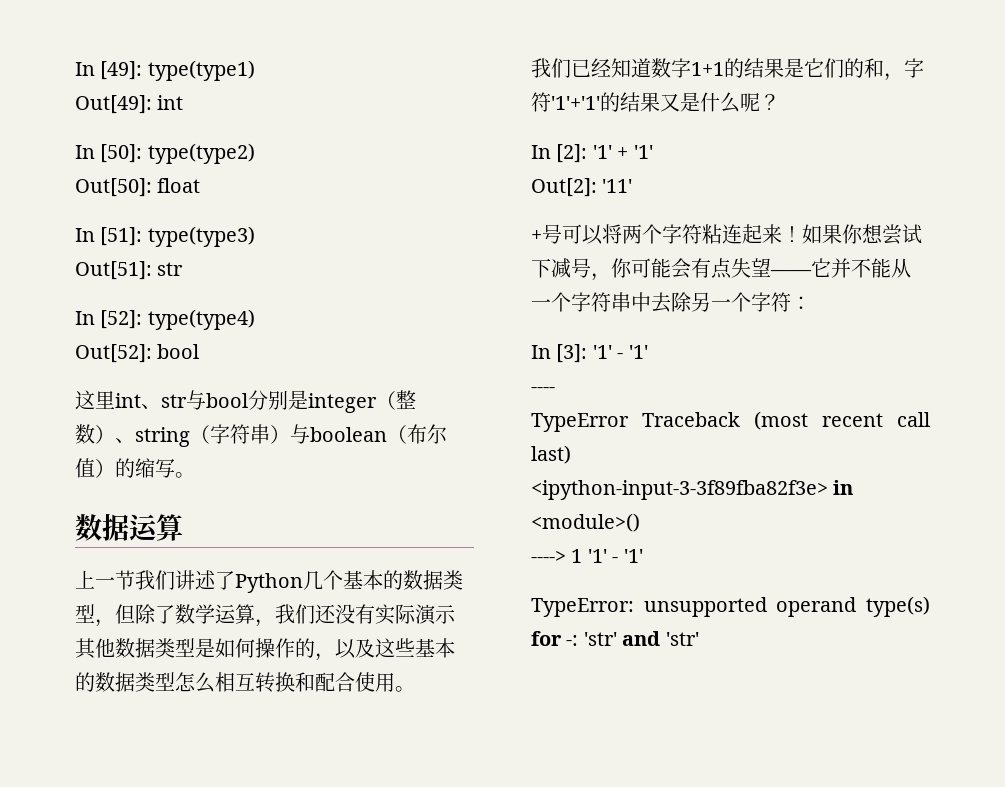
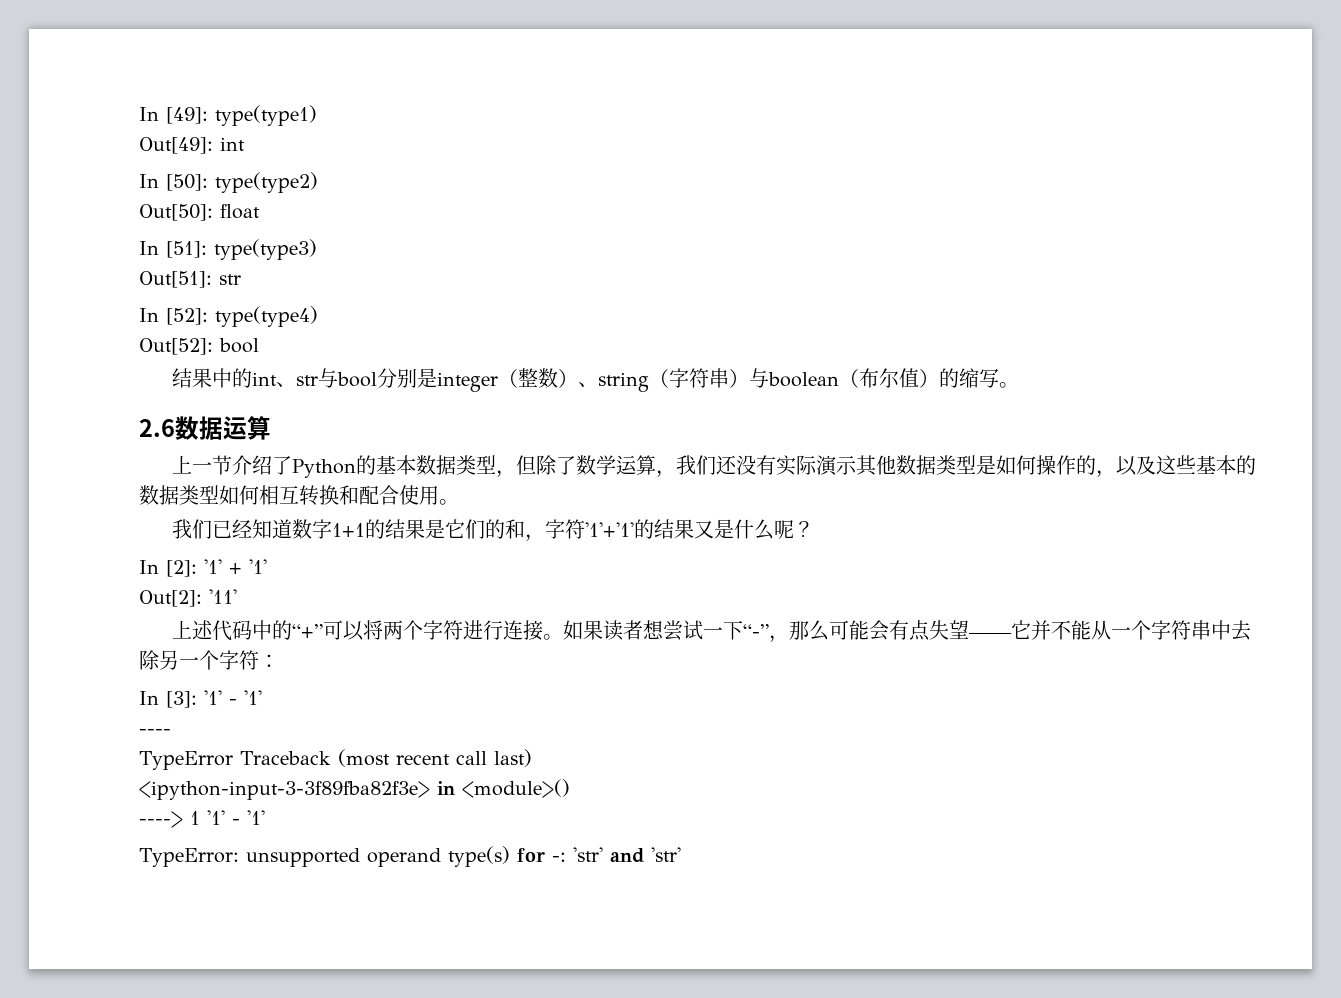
- 这里int、str与bool分别是integer（整数）、string（字符串）与boolean（布尔值）的缩写。
+ 结果中的int、str与bool分别是integer（整数）、string（字符串）与boolean（布尔值）的缩写。
- 数据运算
+ 2.6数据运算
- 上一节我们讲述了Python几个基本的数据类型，但除了数学运算，我们还没有实际演示其他数据类型是如何操作的，以及这些基本的数据类型怎么相互转换和配合使用。
+ 上一节介绍了Python的基本数据类型，但除了数学运算，我们还没有实际演示其他数据类型是如何操作的，以及这些基本的数据类型如何相互转换和配合使用。
- +号可以将两个字符粘连起来！如果你想尝试下减号，你可能会有点失望——它并不能从一个字符串中去除另一个字符：
+ 上述代码中的“+”可以将两个字符进行连接。如果读者想尝试一下“-”，那么可能会有点失望——它并不能从一个字符串中去除另一个字符：

